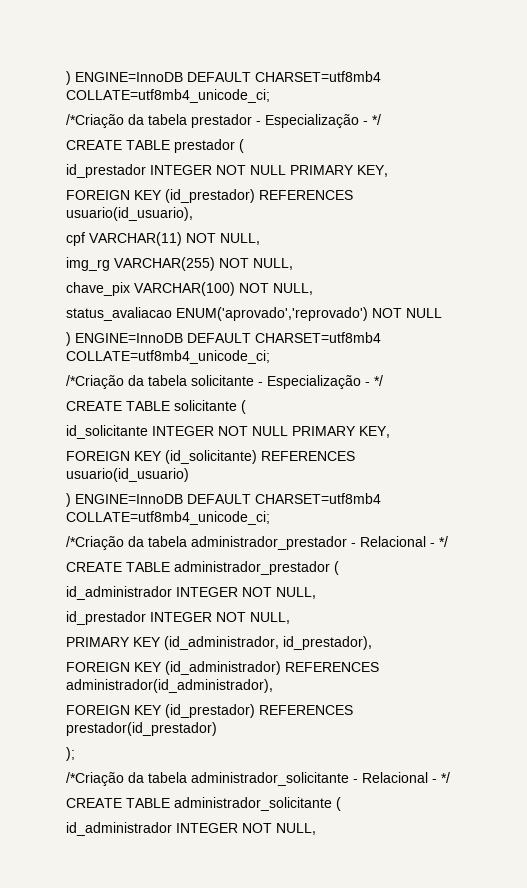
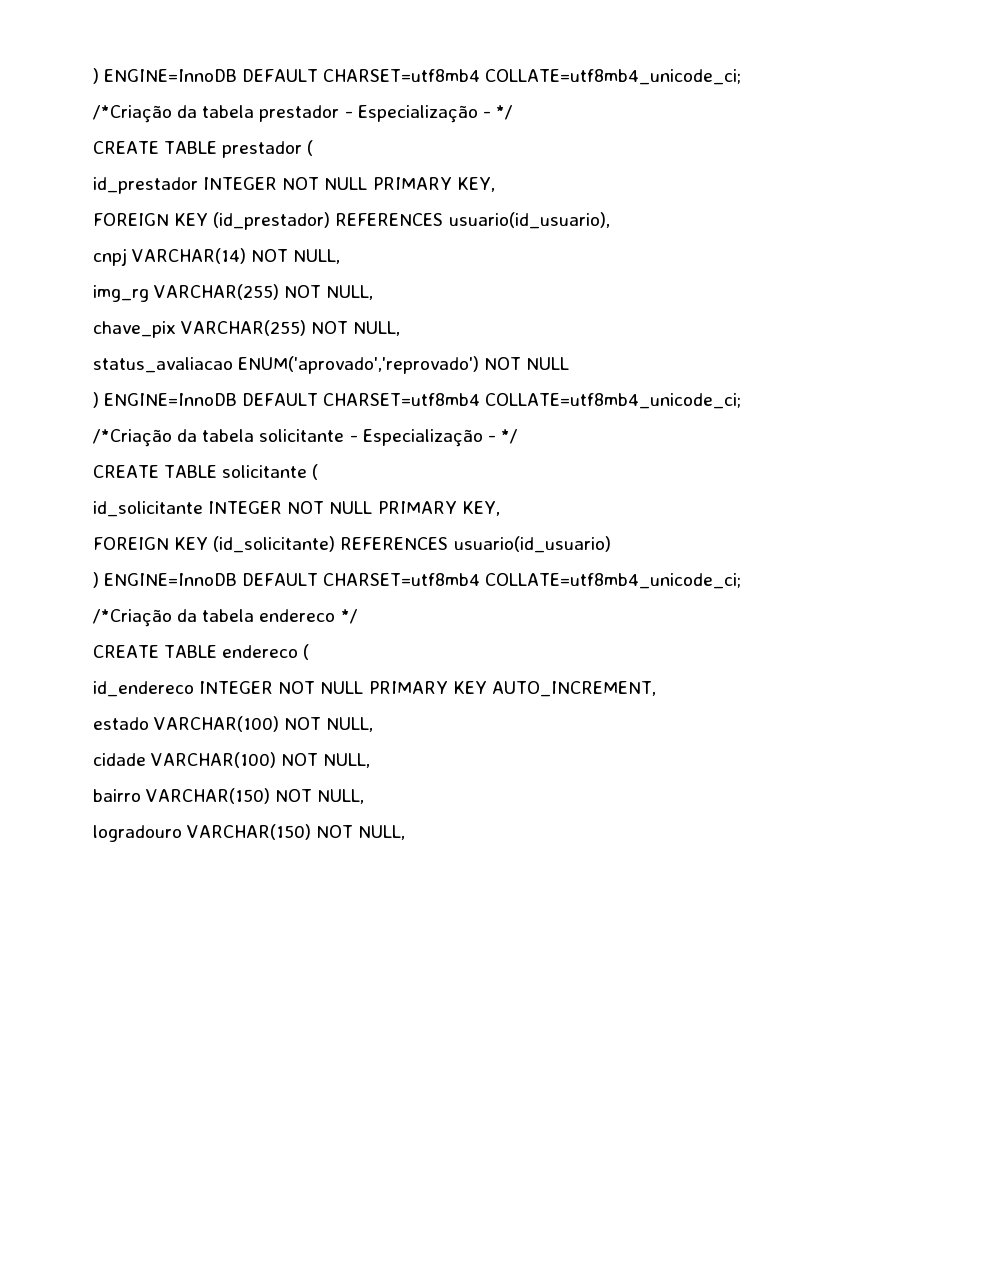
- cpf VARCHAR(11) NOT NULL,
+ cnpj VARCHAR(14) NOT NULL,
- chave_pix VARCHAR(100) NOT NULL,
+ chave_pix VARCHAR(255) NOT NULL,
- /*Criação da tabela administrador_prestador - Relacional - */
- CREATE TABLE administrador_prestador (
- id_administrador INTEGER NOT NULL,
- id_prestador INTEGER NOT NULL,
- PRIMARY KEY (id_administrador, id_prestador),
- FOREIGN KEY (id_administrador) REFERENCES administrador(id_administrador),
- FOREIGN KEY (id_prestador) REFERENCES prestador(id_prestador)
- );
- /*Criação da tabela administrador_solicitante - Relacional - */
- CREATE TABLE administrador_solicitante (
- id_administrador INTEGER NOT NULL,
+ /*Criação da tabela endereco */
+ CREATE TABLE endereco (
+ id_endereco INTEGER NOT NULL PRIMARY KEY AUTO_INCREMENT,
+ estado VARCHAR(100) NOT NULL,
+ cidade VARCHAR(100) NOT NULL,
+ bairro VARCHAR(150) NOT NULL,
+ logradouro VARCHAR(150) NOT NULL,

